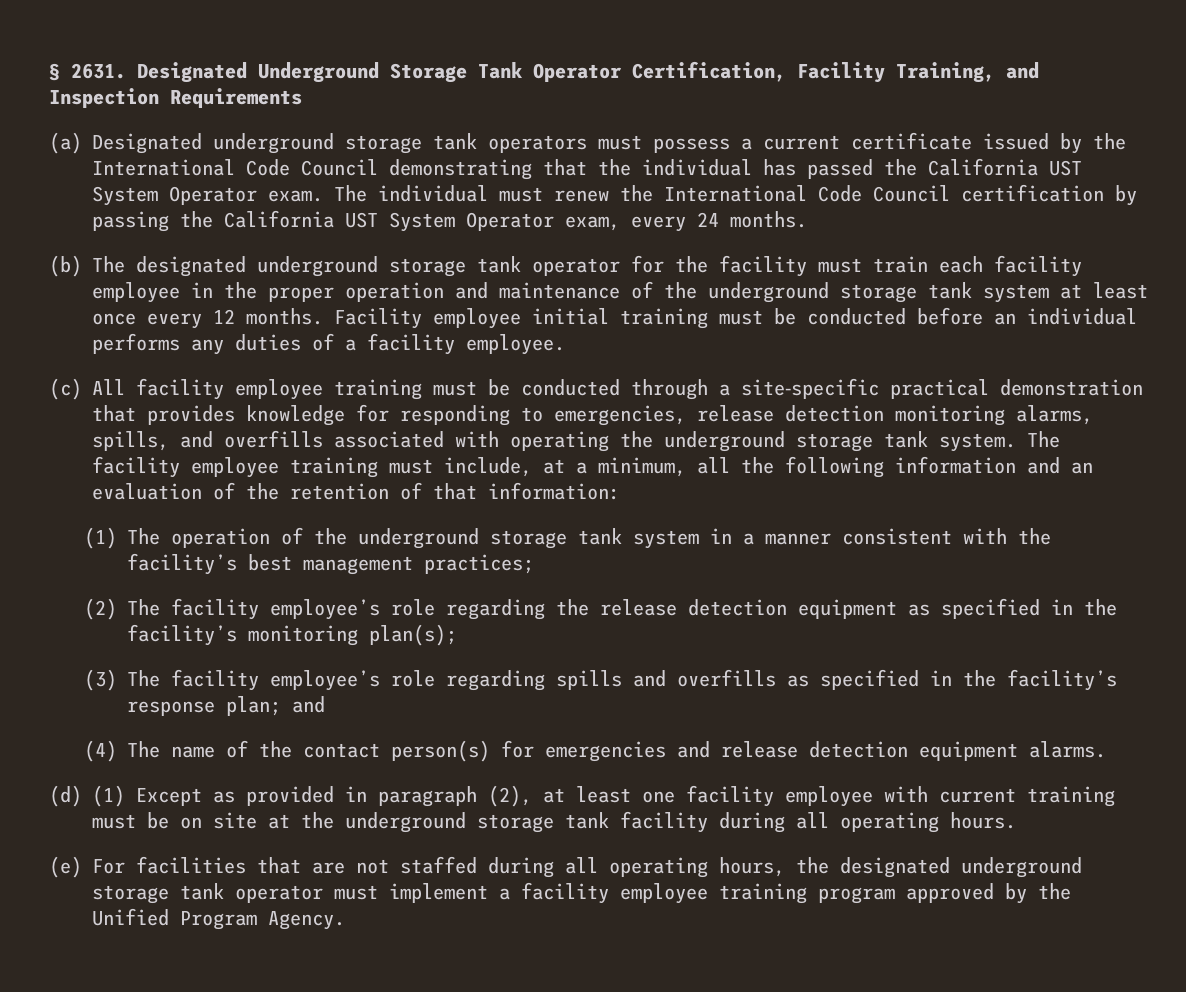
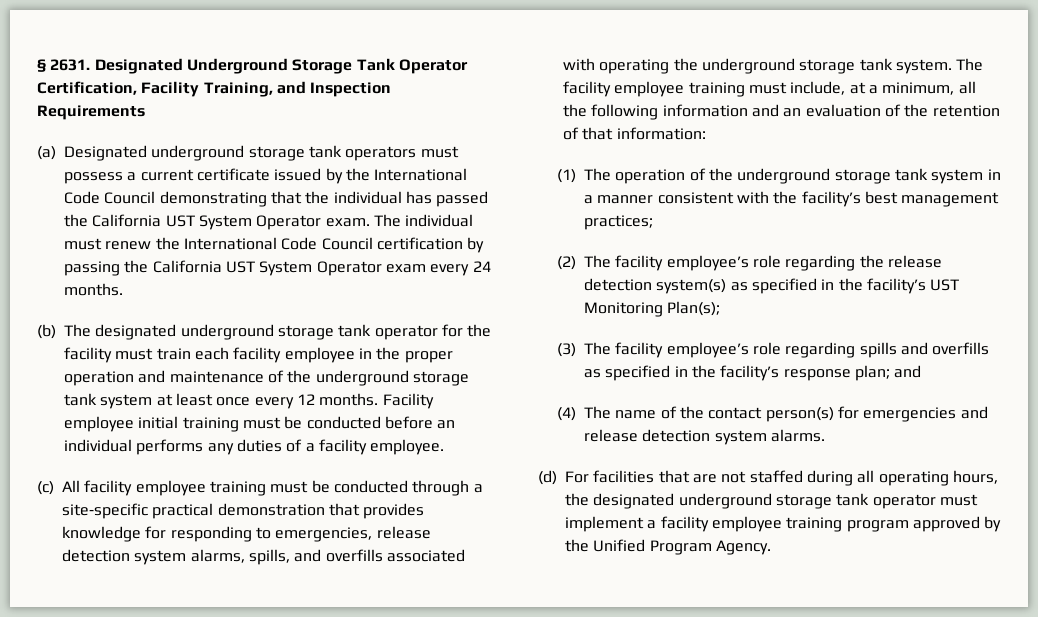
- The individual must renew the International Code Council certification by passing the California UST System Operator exam, every 24 months.
+ The individual must renew the International Code Council certification by passing the California UST System Operator exam every 24 months.
- (c) All facility employee training must be conducted through a site‐specific practical demonstration that provides knowledge for responding to emergencies, release detection monitoring alarms, spills, and overfills associated with operating the underground storage tank system.
+ (c) All facility employee training must be conducted through a site‐specific practical demonstration that provides knowledge for responding to emergencies, release detection system alarms, spills, and overfills associated with operating the underground storage tank system.
- (2) The facility employee’s role regarding the release detection equipment as specified in the facility’s monitoring plan(s);
+ (2) The facility employee’s role regarding the release detection system(s) as specified in the facility’s UST Monitoring Plan(s);
- (4) The name of the contact person(s) for emergencies and release detection equipment alarms.
+ (4) The name of the contact person(s) for emergencies and release detection system alarms.
- (d) (1) Except as provided in paragraph (2), at least one facility employee with current training must be on site at the underground storage tank facility during all operating hours.
- (e) For facilities that are not staffed during all operating hours, the designated underground storage tank operator must implement a facility employee training program approved by the Unified Program Agency.
+ (d) For facilities that are not staffed during all operating hours, the designated underground storage tank operator must implement a facility employee training program approved by the Unified Program Agency.

